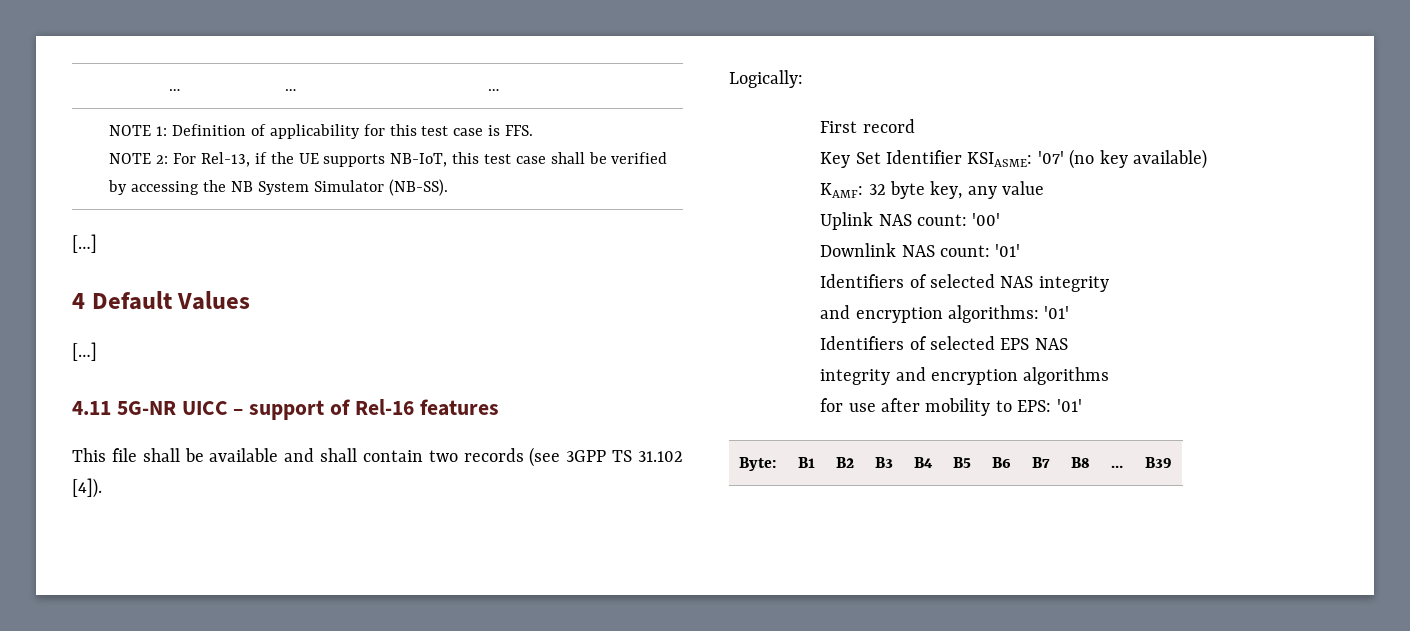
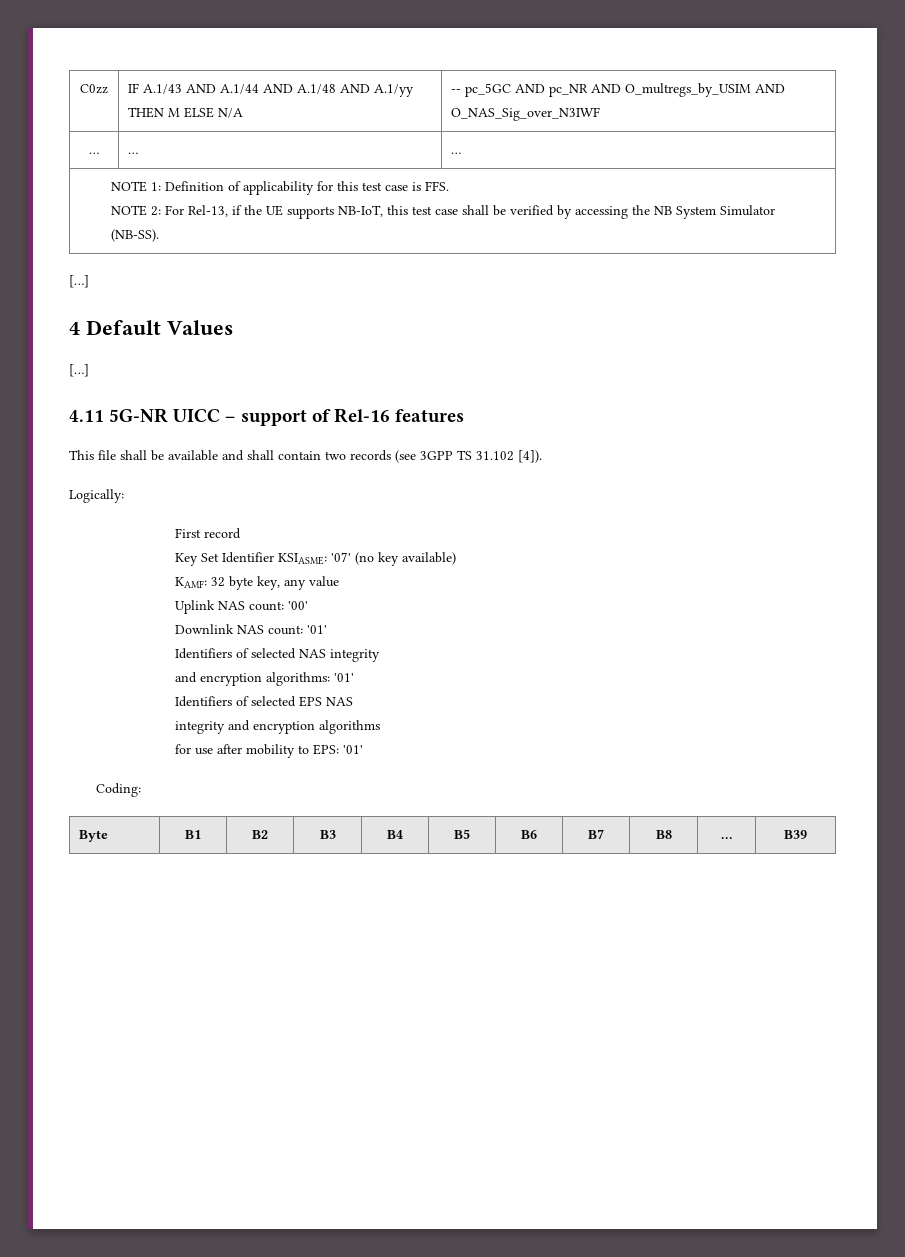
+ C0zz | IF A.1/43 AND A.1/44 AND A.1/48 AND A.1/yy THEN M ELSE N/A | -- pc_5GC AND pc_NR AND O_multregs_by_USIM AND O_NAS_Sig_over_N3IWF
- Byte: | B1 | B2 | B3 | B4 | B5 | B6 | B7 | B8 | … | B39
+ Coding:
+ Byte | B1 | B2 | B3 | B4 | B5 | B6 | B7 | B8 | … | B39

